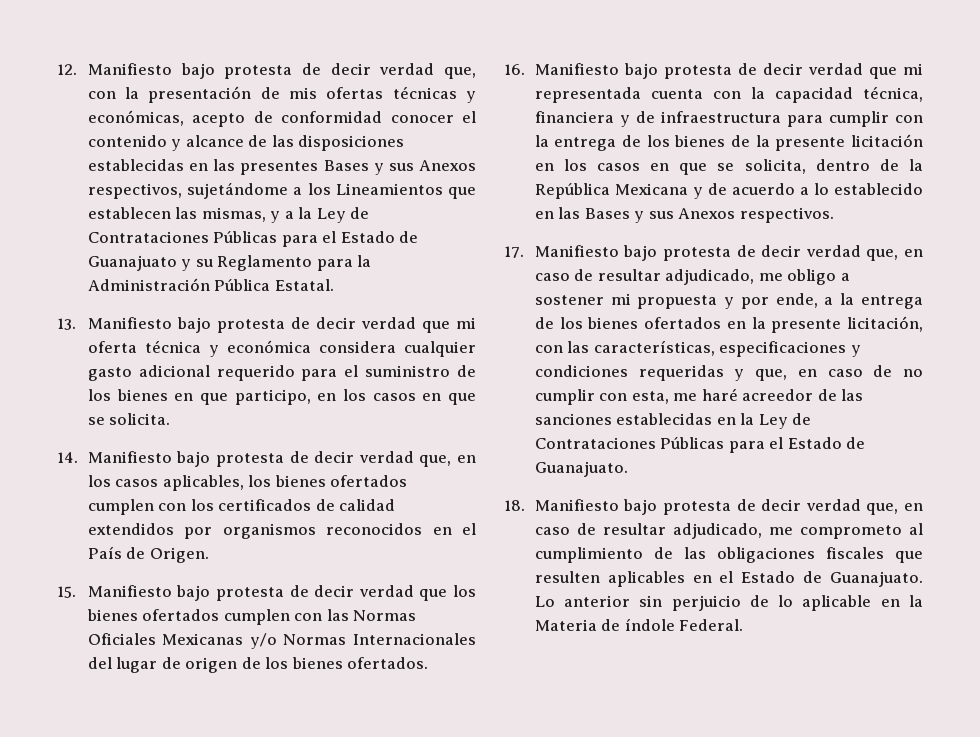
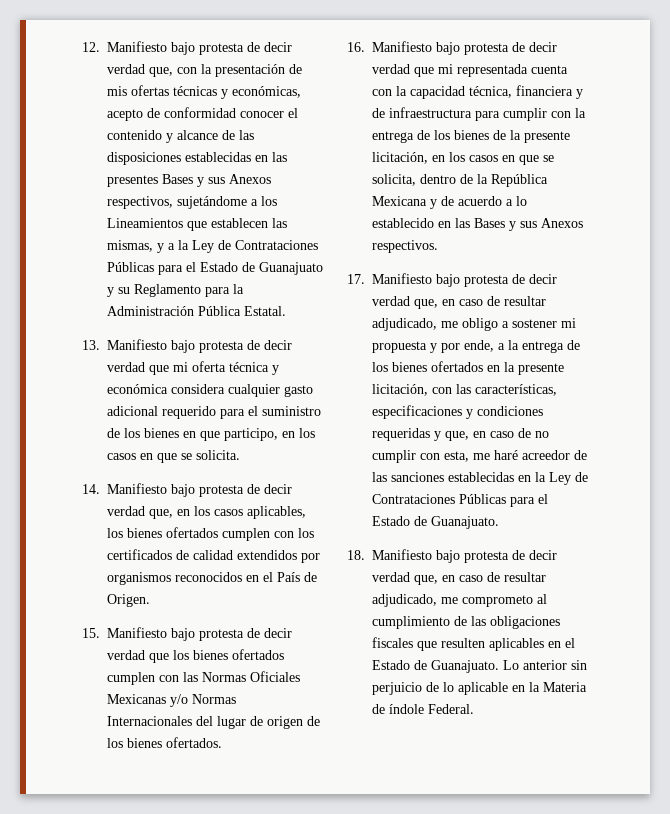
- 16. Manifiesto bajo protesta de decir verdad que mi representada cuenta con la capacidad técnica, financiera y de infraestructura para cumplir con la entrega de los bienes de la presente licitación en los casos en que se solicita, dentro de la República Mexicana y de acuerdo a lo establecido en las Bases y sus Anexos respectivos.
+ 16. Manifiesto bajo protesta de decir verdad que mi representada cuenta con la capacidad técnica, financiera y de infraestructura para cumplir con la entrega de los bienes de la presente licitación, en los casos en que se solicita, dentro de la República Mexicana y de acuerdo a lo establecido en las Bases y sus Anexos respectivos.

